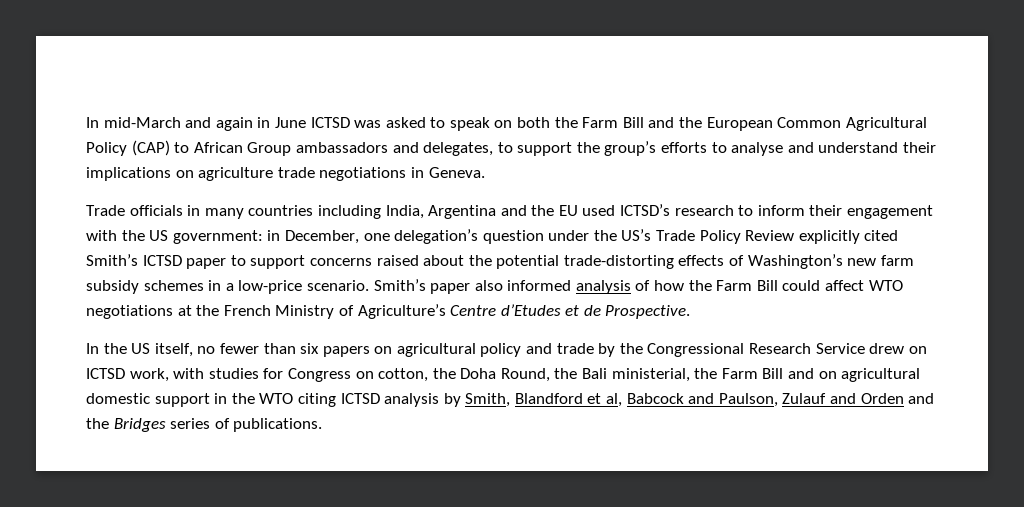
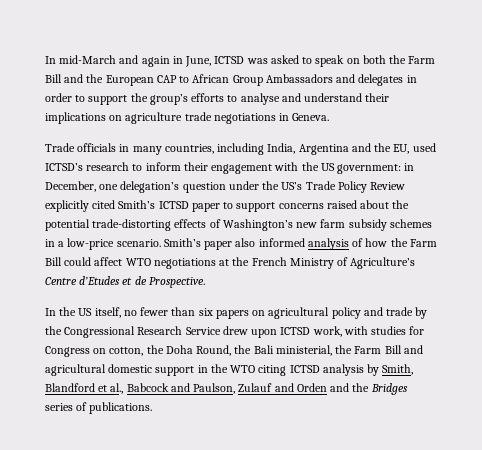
- In mid-March and again in June ICTSD was asked to speak on both the Farm Bill and the European Common Agricultural Policy (CAP) to African Group ambassadors and delegates, to support the group’s efforts to analyse and understand their implications on agriculture trade negotiations in Geneva.
+ In mid-March and again in June, ICTSD was asked to speak on both the Farm Bill and the European CAP to African Group Ambassadors and delegates in order to support the group’s efforts to analyse and understand their implications on agriculture trade negotiations in Geneva.
- Trade officials in many countries including India, Argentina and the EU used ICTSD’s research to inform their engagement with the US government: in December, one delegation’s question under the US’s Trade Policy Review explicitly cited Smith’s ICTSD paper to support concerns raised about the potential trade-distorting effects of Washington’s new farm subsidy schemes in a low-price scenario.
+ Trade officials in many countries, including India, Argentina and the EU, used ICTSD’s research to inform their engagement with the US government: in December, one delegation’s question under the US’s Trade Policy Review explicitly cited Smith’s ICTSD paper to support concerns raised about the potential trade-distorting effects of Washington’s new farm subsidy schemes in a low-price scenario.
- In the US itself, no fewer than six papers on agricultural policy and trade by the Congressional Research Service drew on ICTSD work, with studies for Congress on cotton, the Doha Round, the Bali ministerial, the Farm Bill and on agricultural domestic support in the WTO citing ICTSD analysis by Smith, Blandford et al, Babcock and Paulson, Zulauf and Orden and the Bridges series of publications.
+ In the US itself, no fewer than six papers on agricultural policy and trade by the Congressional Research Service drew upon ICTSD work, with studies for Congress on cotton, the Doha Round, the Bali ministerial, the Farm Bill and agricultural domestic support in the WTO citing ICTSD analysis by Smith, Blandford et al., Babcock and Paulson, Zulauf and Orden and the Bridges series of publications.

